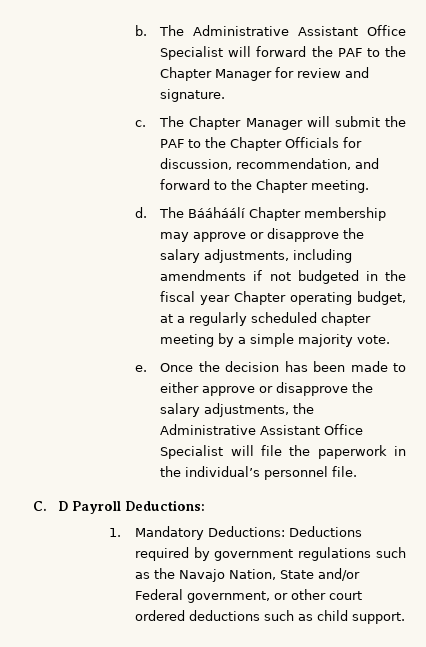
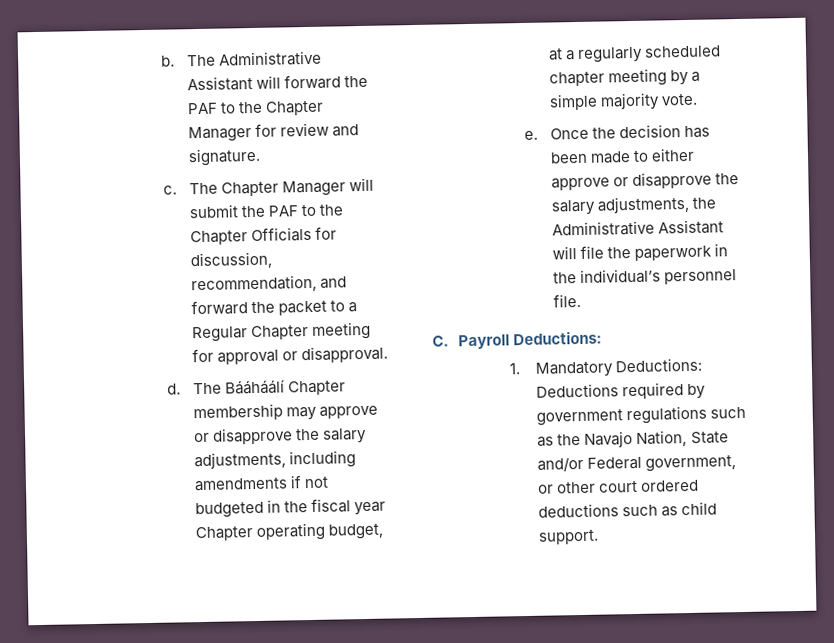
- The Administrative Assistant Office Specialist will forward the PAF to the Chapter Manager for review and signature.
+ The Administrative Assistant will forward the PAF to the Chapter Manager for review and signature.
- The Chapter Manager will submit the PAF to the Chapter Officials for discussion, recommendation, and forward to the Chapter meeting.
+ The Chapter Manager will submit the PAF to the Chapter Officials for discussion, recommendation, and forward the packet to a Regular Chapter meeting for approval or disapproval.
- Once the decision has been made to either approve or disapprove the salary adjustments, the Administrative Assistant Office Specialist will file the paperwork in the individual’s personnel file.
+ Once the decision has been made to either approve or disapprove the salary adjustments, the Administrative Assistant will file the paperwork in the individual’s personnel file.
- C. D Payroll Deductions:
+ C. Payroll Deductions:

